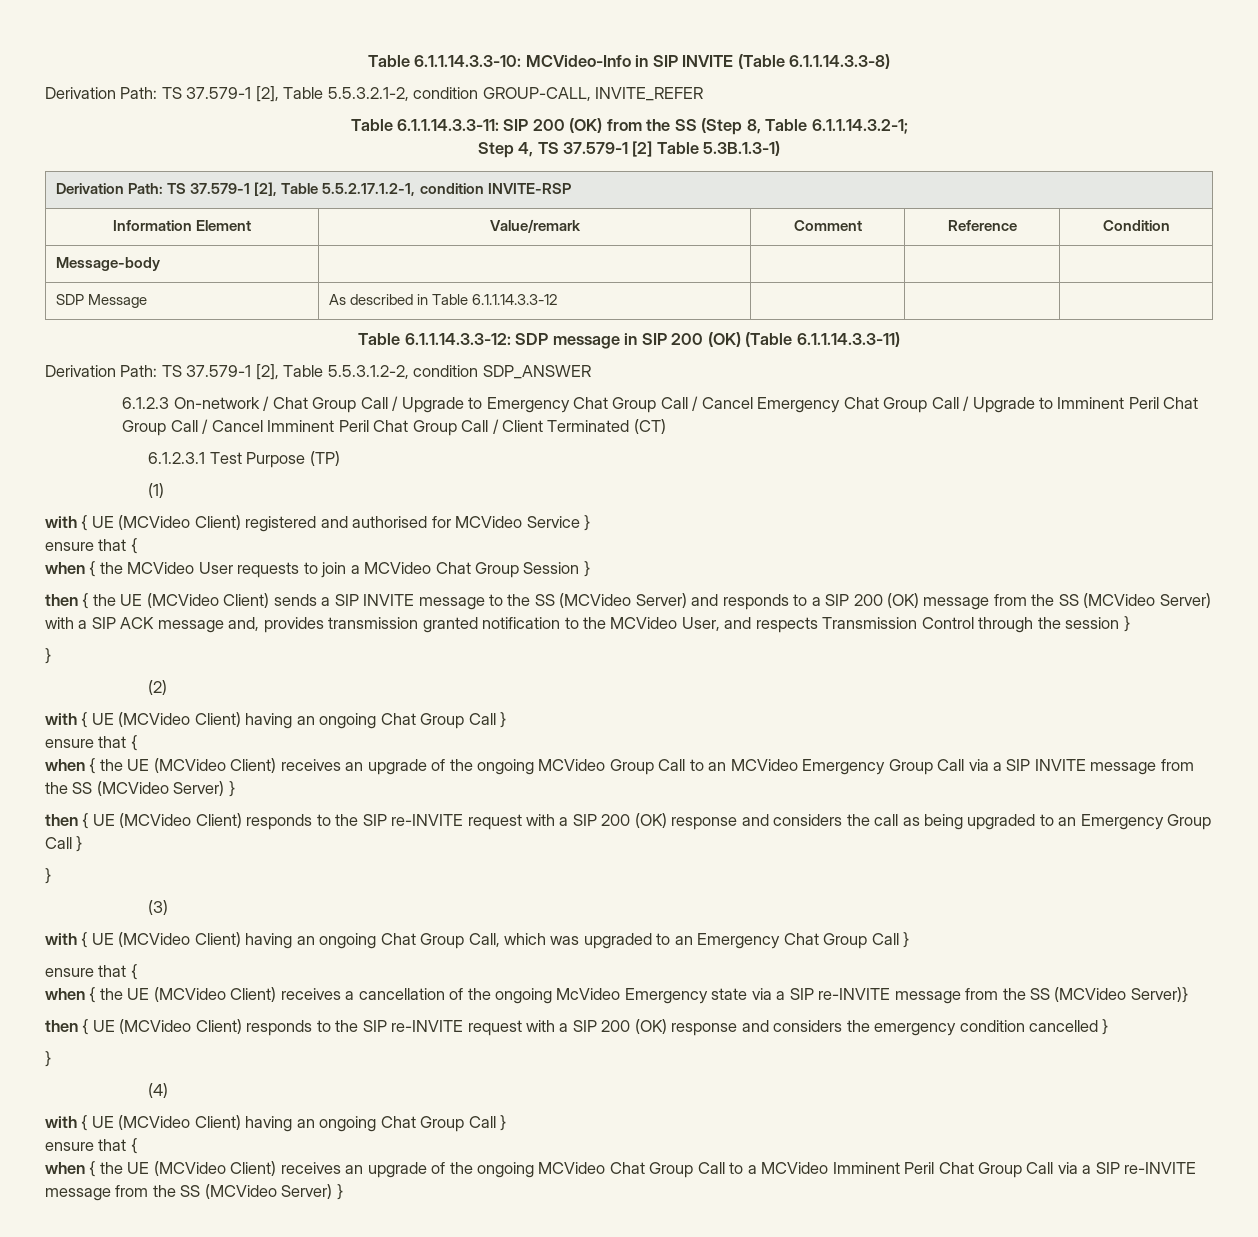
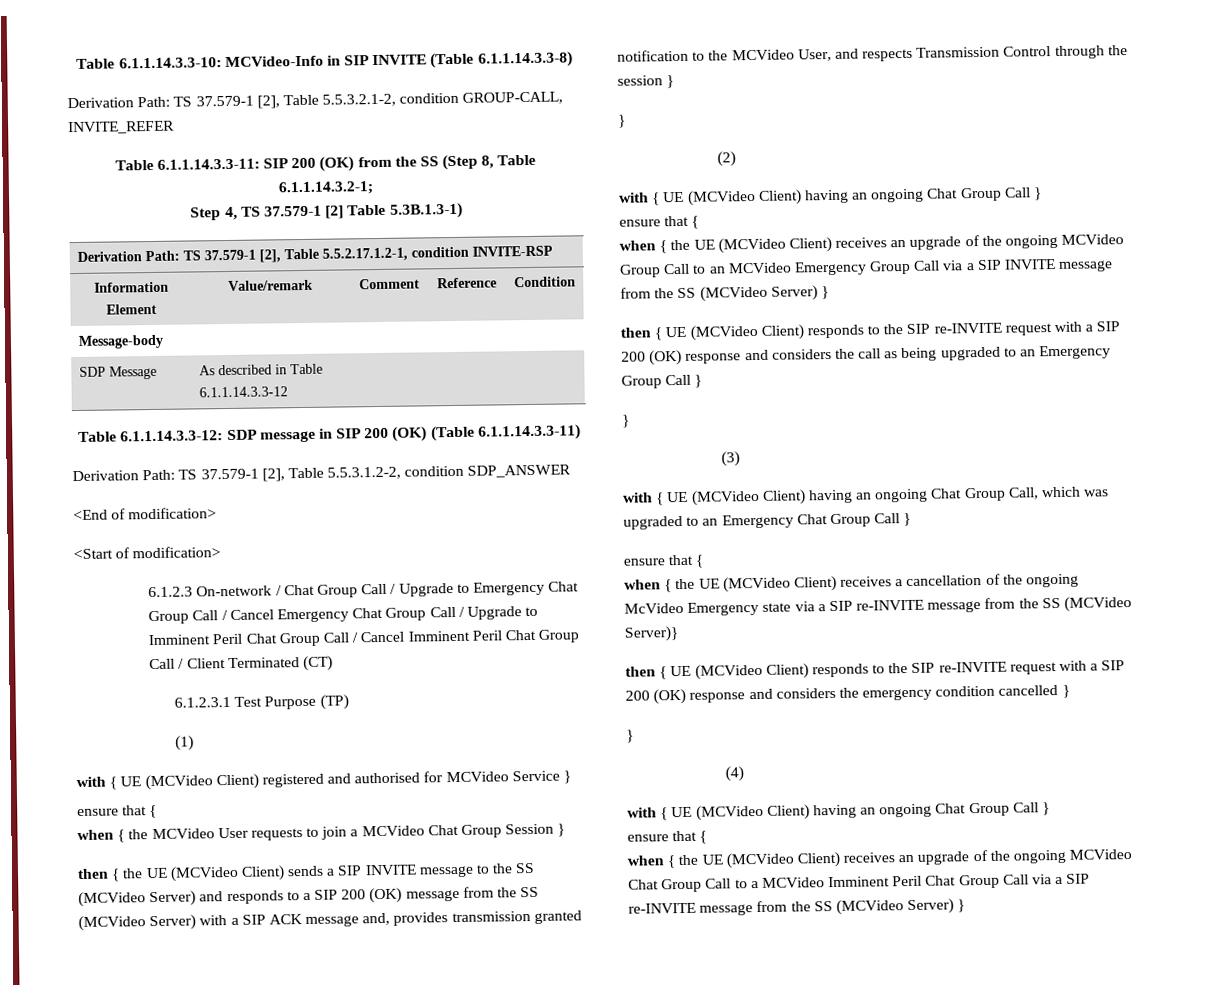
+ <End of modification>
+ <Start of modification>

